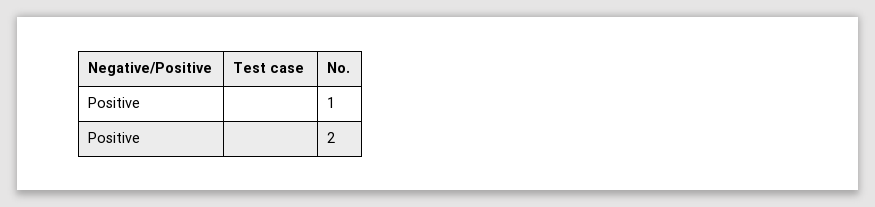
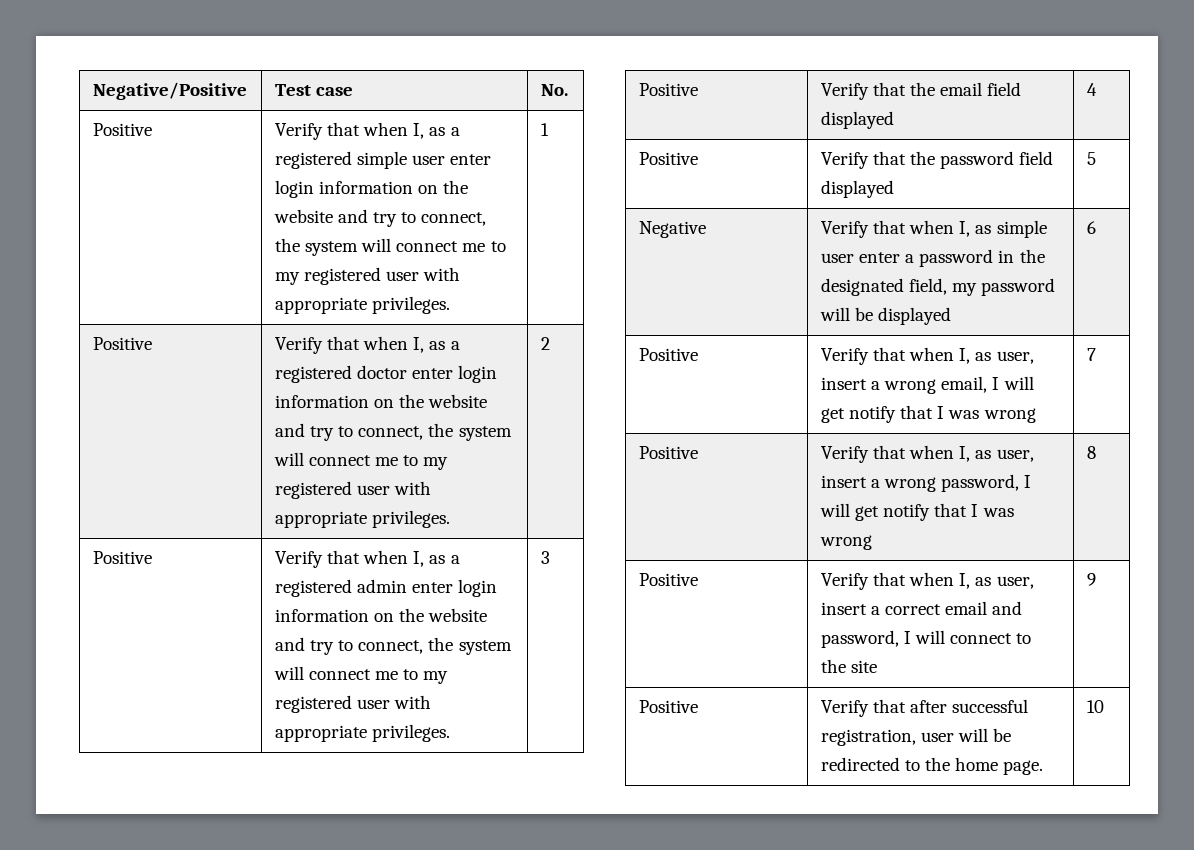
- Positive | | 1
- Positive | | 2
+ Positive | Verify that when I, as a registered simple user enter login information on the website and try to connect, the system will connect me to my registered user with appropriate privileges. | 1
+ Positive | Verify that when I, as a registered doctor enter login information on the website and try to connect, the system will connect me to my registered user with appropriate privileges. | 2
+ Positive | Verify that when I, as a registered admin enter login information on the website and try to connect, the system will connect me to my registered user with appropriate privileges. | 3
+ Positive | Verify that the email field displayed | 4
+ Positive | Verify that the password field displayed | 5
+ Negative | Verify that when I, as simple user enter a password in the designated field, my password will be displayed | 6
+ Positive | Verify that when I, as user, insert a wrong email, I will get notify that I was wrong | 7
+ Positive | Verify that when I, as user, insert a wrong password, I will get notify that I was wrong | 8
+ Positive | Verify that when I, as user, insert a correct email and password, I will connect to the site | 9
+ Positive | Verify that after successful registration, user will be redirected to the home page. | 10

